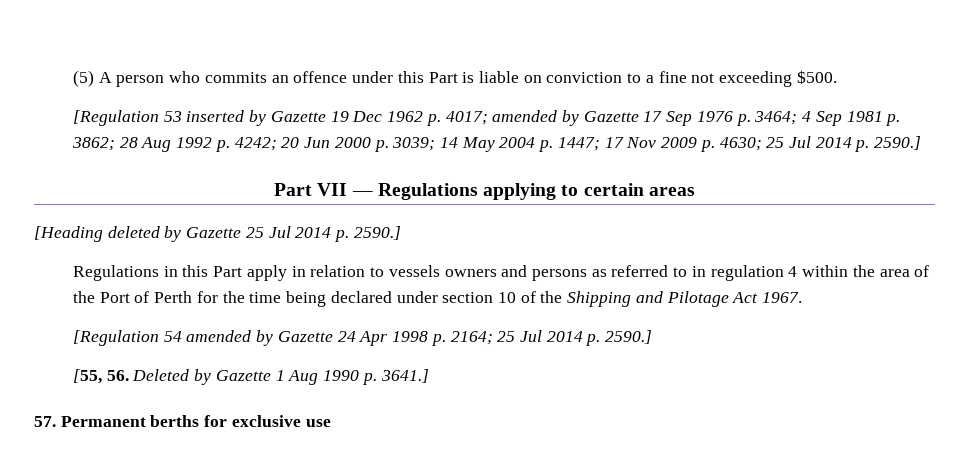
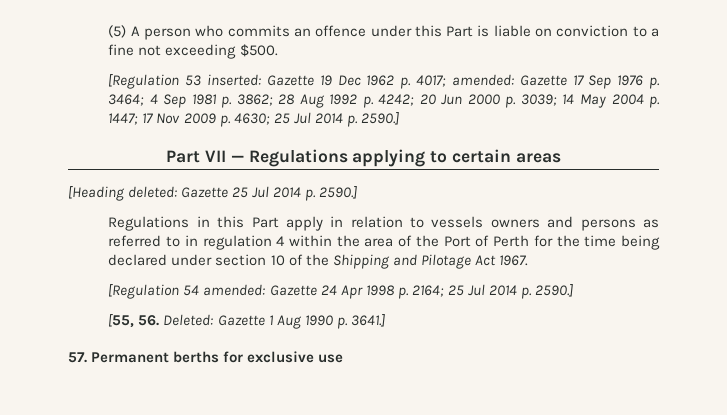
- [Regulation 53 inserted by Gazette 19 Dec 1962 p. 4017; amended by Gazette 17 Sep 1976 p. 3464; 4 Sep 1981 p. 3862; 28 Aug 1992 p. 4242; 20 Jun 2000 p. 3039; 14 May 2004 p. 1447; 17 Nov 2009 p. 4630; 25 Jul 2014 p. 2590.]
+ [Regulation 53 inserted: Gazette 19 Dec 1962 p. 4017; amended: Gazette 17 Sep 1976 p. 3464; 4 Sep 1981 p. 3862; 28 Aug 1992 p. 4242; 20 Jun 2000 p. 3039; 14 May 2004 p. 1447; 17 Nov 2009 p. 4630; 25 Jul 2014 p. 2590.]
- [Heading deleted by Gazette 25 Jul 2014 p. 2590.]
+ [Heading deleted: Gazette 25 Jul 2014 p. 2590.]
- [Regulation 54 amended by Gazette 24 Apr 1998 p. 2164; 25 Jul 2014 p. 2590.]
+ [Regulation 54 amended: Gazette 24 Apr 1998 p. 2164; 25 Jul 2014 p. 2590.]
- [55, 56. Deleted by Gazette 1 Aug 1990 p. 3641.]
+ [55, 56. Deleted: Gazette 1 Aug 1990 p. 3641.]

